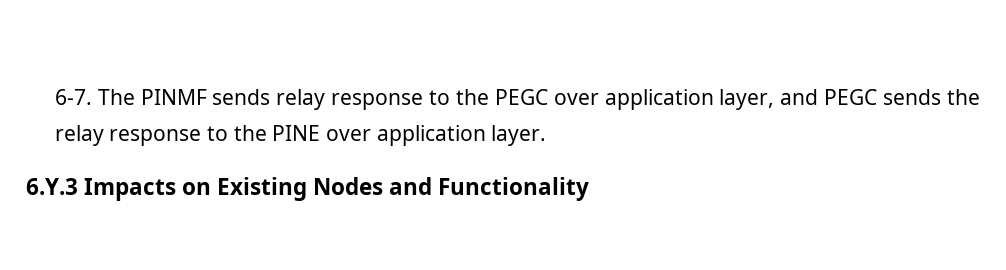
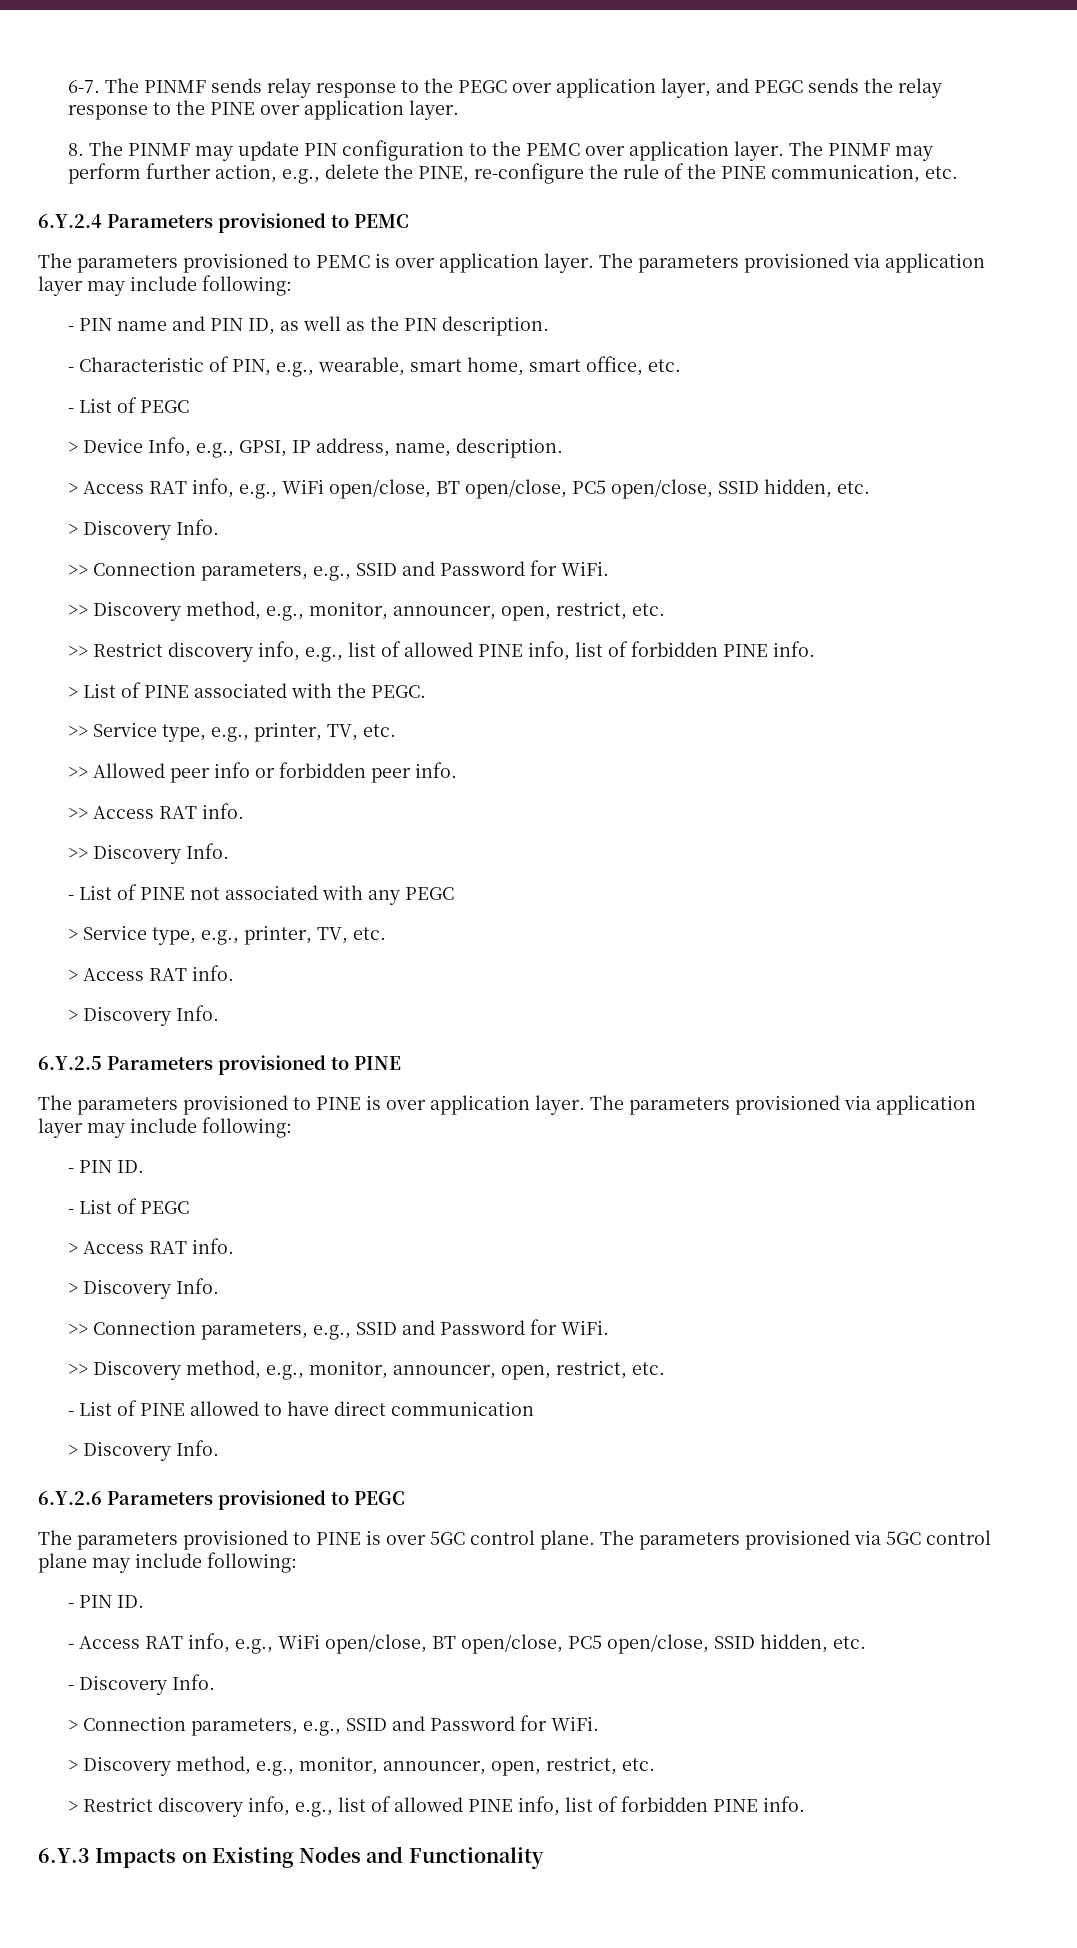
+ 8. The PINMF may update PIN configuration to the PEMC over application layer. The PINMF may perform further action, e.g., delete the PINE, re-configure the rule of the PINE communication, etc.
+ 6.Y.2.4 Parameters provisioned to PEMC
+ The parameters provisioned to PEMC is over application layer. The parameters provisioned via application layer may include following:
+ - PIN name and PIN ID, as well as the PIN description.
+ - Characteristic of PIN, e.g., wearable, smart home, smart office, etc.
+ - List of PEGC
+ > Device Info, e.g., GPSI, IP address, name, description.
+ > Access RAT info, e.g., WiFi open/close, BT open/close, PC5 open/close, SSID hidden, etc.
+ > Discovery Info.
+ >> Connection parameters, e.g., SSID and Password for WiFi.
+ >> Discovery method, e.g., monitor, announcer, open, restrict, etc.
+ >> Restrict discovery info, e.g., list of allowed PINE info, list of forbidden PINE info.
+ > List of PINE associated with the PEGC.
+ >> Service type, e.g., printer, TV, etc.
+ >> Allowed peer info or forbidden peer info.
+ >> Access RAT info.
+ >> Discovery Info.
+ - List of PINE not associated with any PEGC
+ > Service type, e.g., printer, TV, etc.
+ > Access RAT info.
+ > Discovery Info.
+ 6.Y.2.5 Parameters provisioned to PINE
+ The parameters provisioned to PINE is over application layer. The parameters provisioned via application layer may include following:
+ - PIN ID.
+ - List of PEGC
+ > Access RAT info.
+ > Discovery Info.
+ >> Connection parameters, e.g., SSID and Password for WiFi.
+ >> Discovery method, e.g., monitor, announcer, open, restrict, etc.
+ - List of PINE allowed to have direct communication
+ > Discovery Info.
+ 6.Y.2.6 Parameters provisioned to PEGC
+ The parameters provisioned to PINE is over 5GC control plane. The parameters provisioned via 5GC control plane may include following:
+ - PIN ID.
+ - Access RAT info, e.g., WiFi open/close, BT open/close, PC5 open/close, SSID hidden, etc.
+ - Discovery Info.
+ > Connection parameters, e.g., SSID and Password for WiFi.
+ > Discovery method, e.g., monitor, announcer, open, restrict, etc.
+ > Restrict discovery info, e.g., list of allowed PINE info, list of forbidden PINE info.

